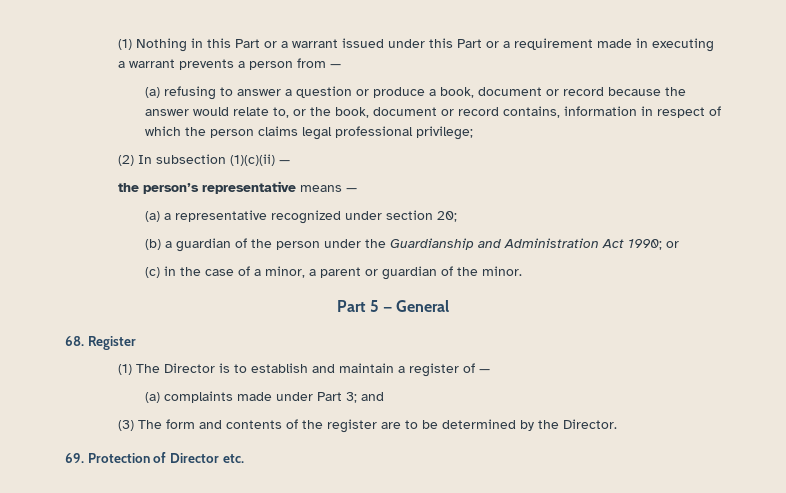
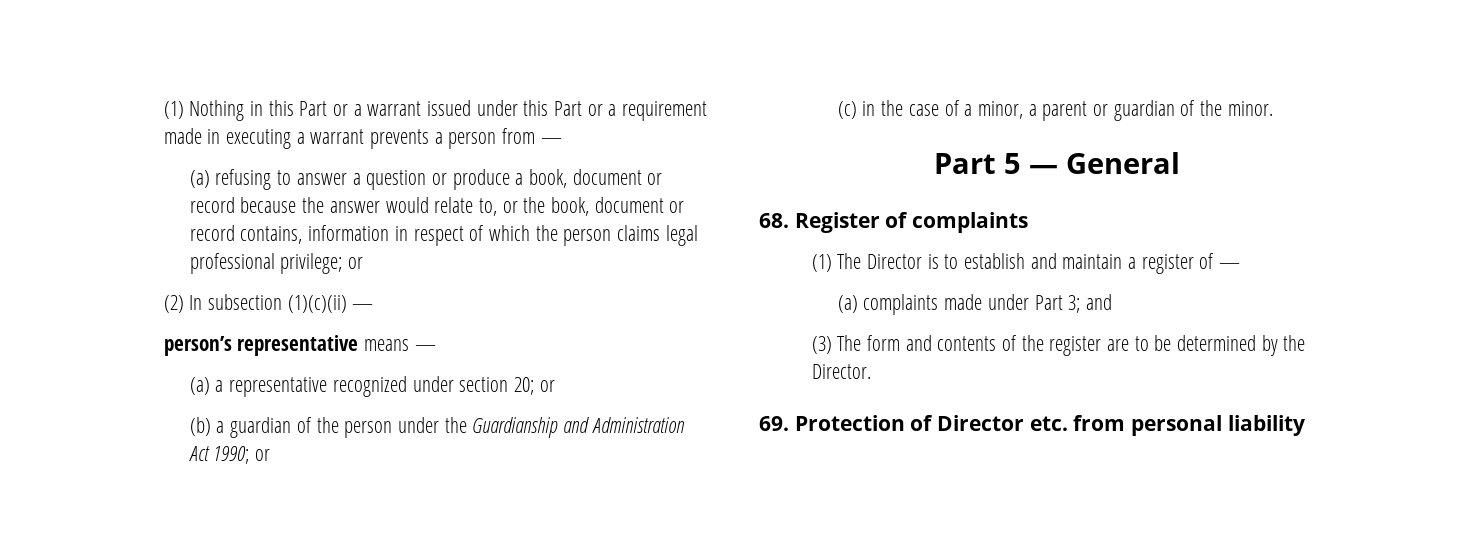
- (a) refusing to answer a question or produce a book, document or record because the answer would relate to, or the book, document or record contains, information in respect of which the person claims legal professional privilege;
+ (a) refusing to answer a question or produce a book, document or record because the answer would relate to, or the book, document or record contains, information in respect of which the person claims legal professional privilege; or
- the person’s representative means —
+ person’s representative means —
- (a) a representative recognized under section 20;
+ (a) a representative recognized under section 20; or
- 68. Register
+ 68. Register of complaints
- 69. Protection of Director etc.
+ 69. Protection of Director etc. from personal liability

